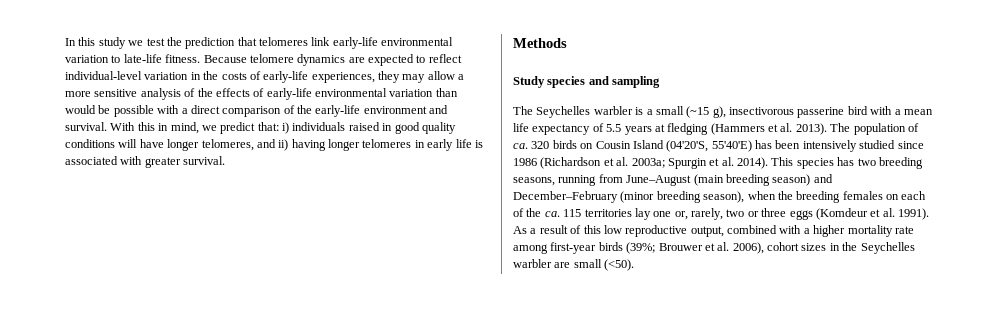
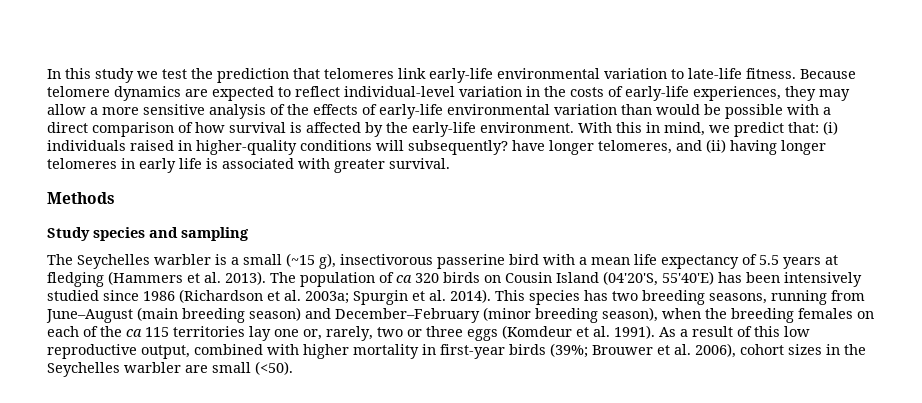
- Because telomere dynamics are expected to reflect individual-level variation in the costs of early-life experiences, they may allow a more sensitive analysis of the effects of early-life environmental variation than would be possible with a direct comparison of the early-life environment and survival.
+ Because telomere dynamics are expected to reflect individual-level variation in the costs of early-life experiences, they may allow a more sensitive analysis of the effects of early-life environmental variation than would be possible with a direct comparison of how survival is affected by the early-life environment.
- With this in mind, we predict that: i) individuals raised in good quality conditions will have longer telomeres, and ii) having longer telomeres in early life is associated with greater survival.
+ With this in mind, we predict that: (i) individuals raised in higher-quality conditions will subsequently? have longer telomeres, and (ii) having longer telomeres in early life is associated with greater survival.
- The population of ca. 320 birds on Cousin Island (04'20'S, 55'40'E) has been intensively studied since 1986 (Richardson et al. 2003a; Spurgin et al. 2014).
+ The population of ca 320 birds on Cousin Island (04'20'S, 55'40'E) has been intensively studied since 1986 (Richardson et al. 2003a; Spurgin et al. 2014).
- This species has two breeding seasons, running from June–August (main breeding season) and December–February (minor breeding season), when the breeding females on each of the ca. 115 territories lay one or, rarely, two or three eggs (Komdeur et al. 1991).
+ This species has two breeding seasons, running from June–August (main breeding season) and December–February (minor breeding season), when the breeding females on each of the ca 115 territories lay one or, rarely, two or three eggs (Komdeur et al. 1991).
- As a result of this low reproductive output, combined with a higher mortality rate among first-year birds (39%; Brouwer et al. 2006), cohort sizes in the Seychelles warbler are small (<50).
+ As a result of this low reproductive output, combined with higher mortality in first-year birds (39%; Brouwer et al. 2006), cohort sizes in the Seychelles warbler are small (<50).

